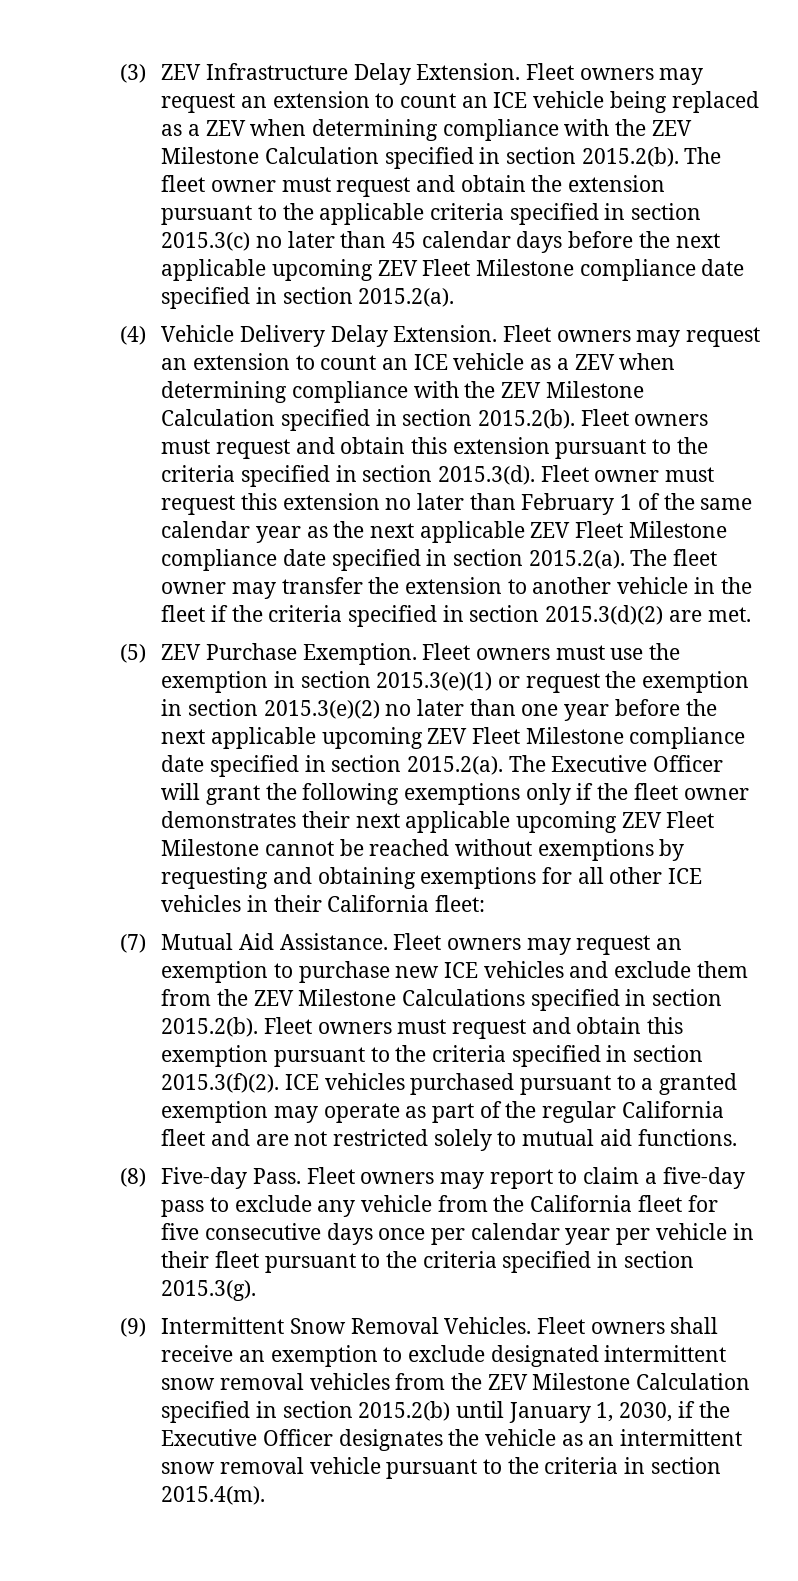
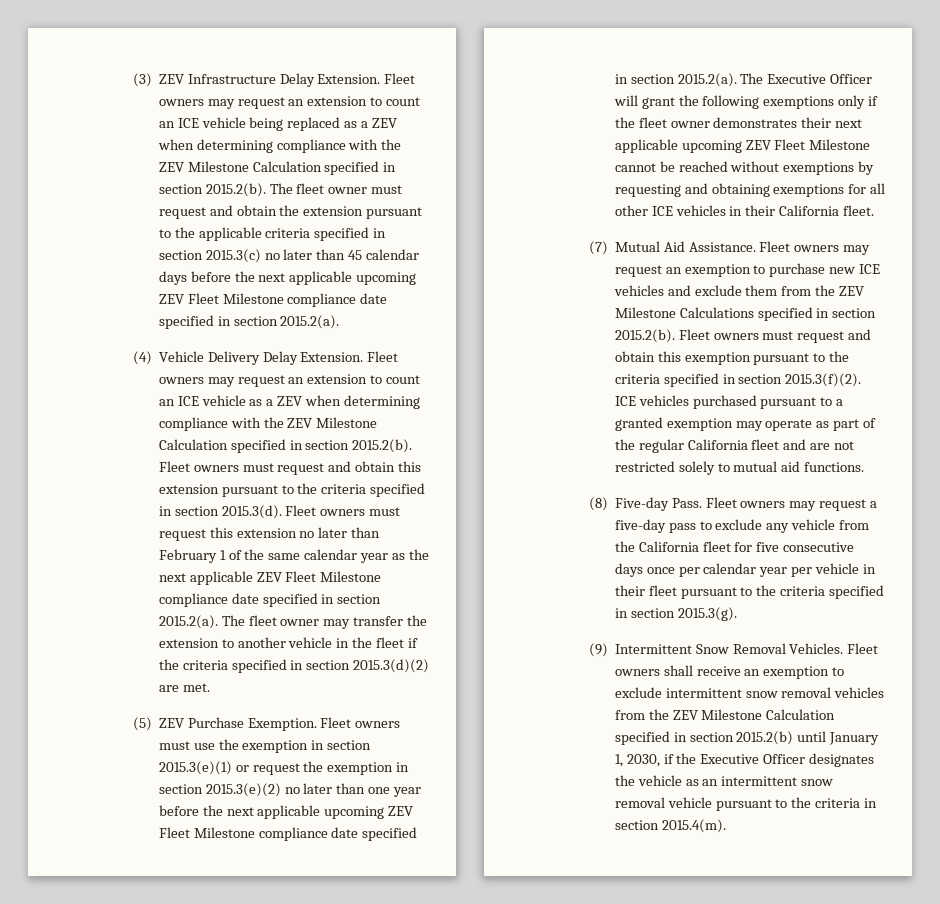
- Fleet owners may request an extension to count an ICE vehicle as a ZEV when determining compliance with the ZEV Milestone Calculation specified in section 2015.2(b). Fleet owners must request and obtain this extension pursuant to the criteria specified in section 2015.3(d). Fleet owner must request this extension no later than February 1 of the same calendar year as the next applicable ZEV Fleet Milestone compliance date specified in section 2015.2(a). The fleet owner may transfer the extension to another vehicle in the fleet if the criteria specified in section 2015.3(d)(2) are met.
+ Fleet owners may request an extension to count an ICE vehicle as a ZEV when determining compliance with the ZEV Milestone Calculation specified in section 2015.2(b). Fleet owners must request and obtain this extension pursuant to the criteria specified in section 2015.3(d). Fleet owners must request this extension no later than February 1 of the same calendar year as the next applicable ZEV Fleet Milestone compliance date specified in section 2015.2(a). The fleet owner may transfer the extension to another vehicle in the fleet if the criteria specified in section 2015.3(d)(2) are met.
- Fleet owners must use the exemption in section 2015.3(e)(1) or request the exemption in section 2015.3(e)(2) no later than one year before the next applicable upcoming ZEV Fleet Milestone compliance date specified in section 2015.2(a). The Executive Officer will grant the following exemptions only if the fleet owner demonstrates their next applicable upcoming ZEV Fleet Milestone cannot be reached without exemptions by requesting and obtaining exemptions for all other ICE vehicles in their California fleet:
+ Fleet owners must use the exemption in section 2015.3(e)(1) or request the exemption in section 2015.3(e)(2) no later than one year before the next applicable upcoming ZEV Fleet Milestone compliance date specified in section 2015.2(a). The Executive Officer will grant the following exemptions only if the fleet owner demonstrates their next applicable upcoming ZEV Fleet Milestone cannot be reached without exemptions by requesting and obtaining exemptions for all other ICE vehicles in their California fleet.
- Fleet owners may report to claim a five-day pass to exclude any vehicle from the California fleet for five consecutive days once per calendar year per vehicle in their fleet pursuant to the criteria specified in section 2015.3(g).
+ Fleet owners may request a five-day pass to exclude any vehicle from the California fleet for five consecutive days once per calendar year per vehicle in their fleet pursuant to the criteria specified in section 2015.3(g).
- Fleet owners shall receive an exemption to exclude designated intermittent snow removal vehicles from the ZEV Milestone Calculation specified in section 2015.2(b) until January 1, 2030, if the Executive Officer designates the vehicle as an intermittent snow removal vehicle pursuant to the criteria in section 2015.4(m).
+ Fleet owners shall receive an exemption to exclude intermittent snow removal vehicles from the ZEV Milestone Calculation specified in section 2015.2(b) until January 1, 2030, if the Executive Officer designates the vehicle as an intermittent snow removal vehicle pursuant to the criteria in section 2015.4(m).

